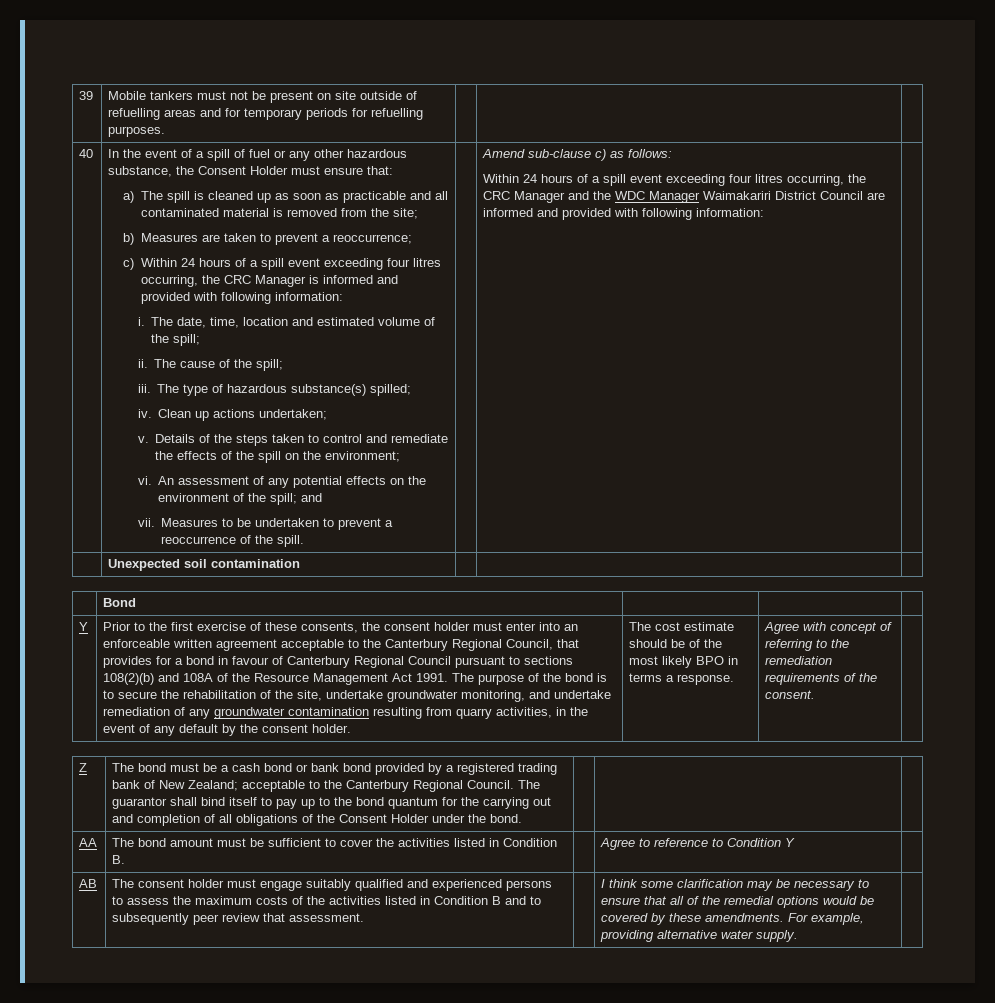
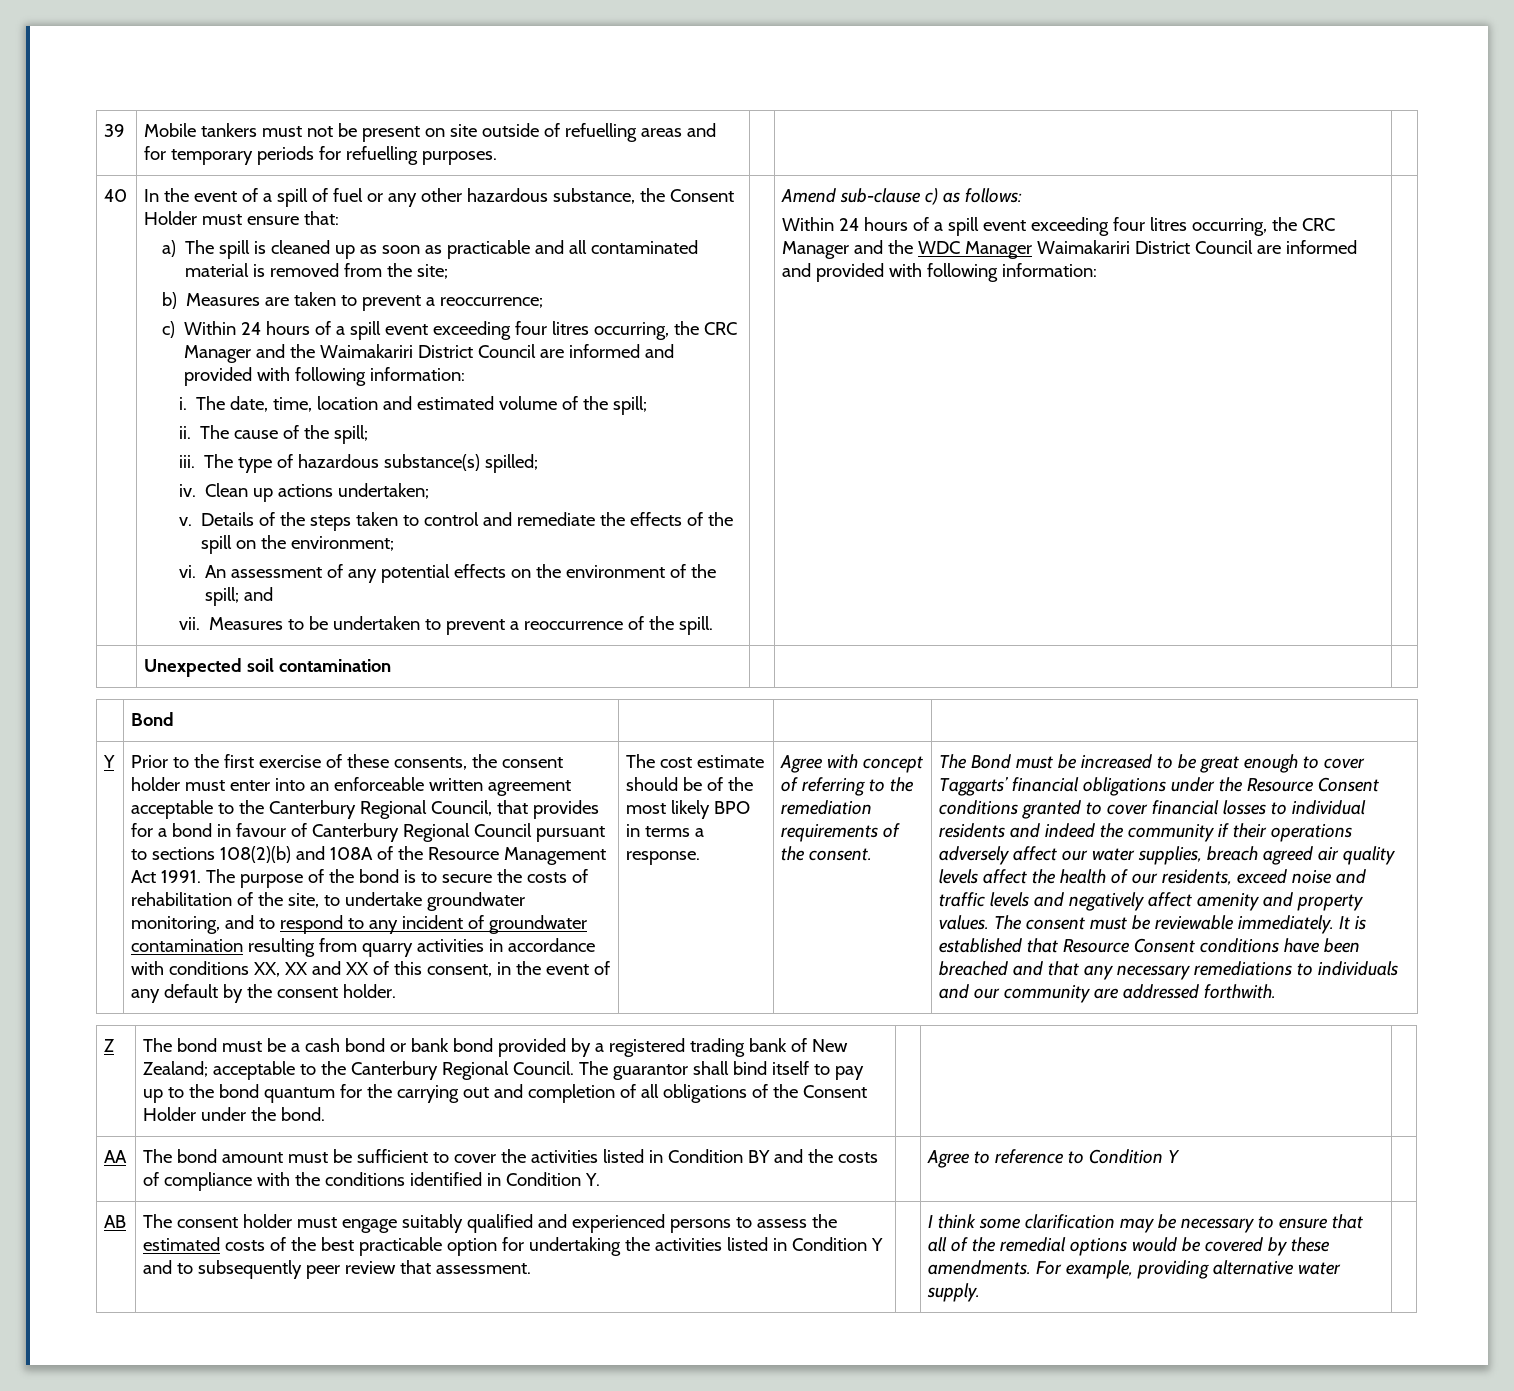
- c) Within 24 hours of a spill event exceeding four litres occurring, the CRC Manager is informed and provided with following information:
+ c) Within 24 hours of a spill event exceeding four litres occurring, the CRC Manager and the Waimakariri District Council are informed and provided with following information:
- The purpose of the bond is to secure the rehabilitation of the site, undertake groundwater monitoring, and undertake remediation of any groundwater contamination resulting from quarry activities, in the event of any default by the consent holder.
+ The purpose of the bond is to secure the costs of rehabilitation of the site, to undertake groundwater monitoring, and to respond to any incident of groundwater contamination resulting from quarry activities in accordance with conditions XX, XX and XX of this consent, in the event of any default by the consent holder.
+ The Bond must be increased to be great enough to cover Taggarts’ financial obligations under the Resource Consent conditions granted to cover financial losses to individual residents and indeed the community if their operations adversely affect our water supplies, breach agreed air quality levels affect the health of our residents, exceed noise and traffic levels and negatively affect amenity and property values. The consent must be reviewable immediately. It is established that Resource Consent conditions have been breached and that any necessary remediations to individuals and our community are addressed forthwith.
- AA | The bond amount must be sufficient to cover the activities listed in Condition B. | | Agree to reference to Condition Y |
+ AA | The bond amount must be sufficient to cover the activities listed in Condition BY and the costs of compliance with the conditions identified in Condition Y. | | Agree to reference to Condition Y |
- The consent holder must engage suitably qualified and experienced persons to assess the maximum costs of the activities listed in Condition B and to subsequently peer review that assessment.
+ The consent holder must engage suitably qualified and experienced persons to assess the estimated costs of the best practicable option for undertaking the activities listed in Condition Y and to subsequently peer review that assessment.

